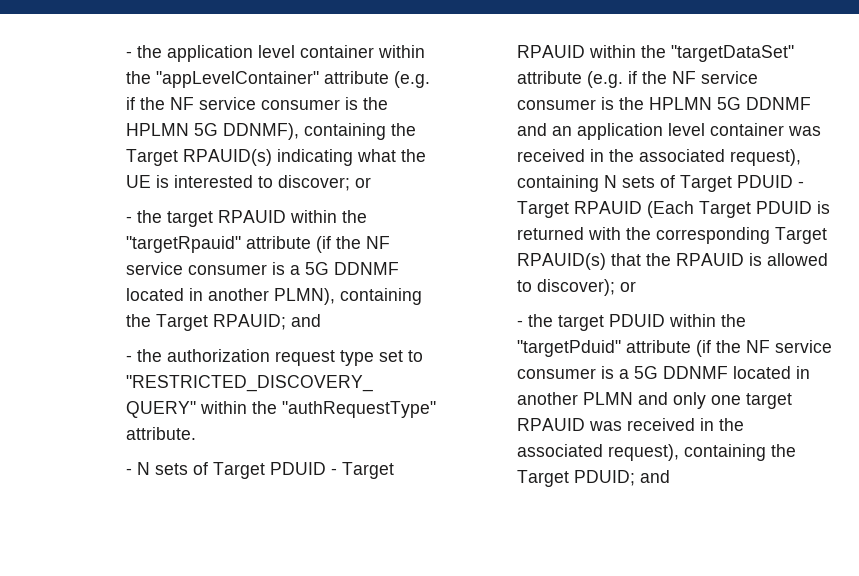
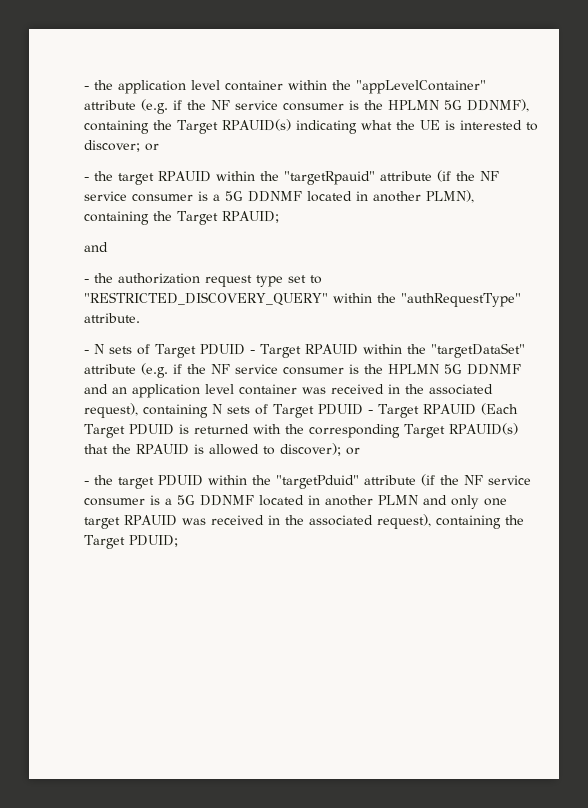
- - the target RPAUID within the "targetRpauid" attribute (if the NF service consumer is a 5G DDNMF located in another PLMN), containing the Target RPAUID; and
+ - the target RPAUID within the "targetRpauid" attribute (if the NF service consumer is a 5G DDNMF located in another PLMN), containing the Target RPAUID;
+ and
- - the target PDUID within the "targetPduid" attribute (if the NF service consumer is a 5G DDNMF located in another PLMN and only one target RPAUID was received in the associated request), containing the Target PDUID; and
+ - the target PDUID within the "targetPduid" attribute (if the NF service consumer is a 5G DDNMF located in another PLMN and only one target RPAUID was received in the associated request), containing the Target PDUID;

